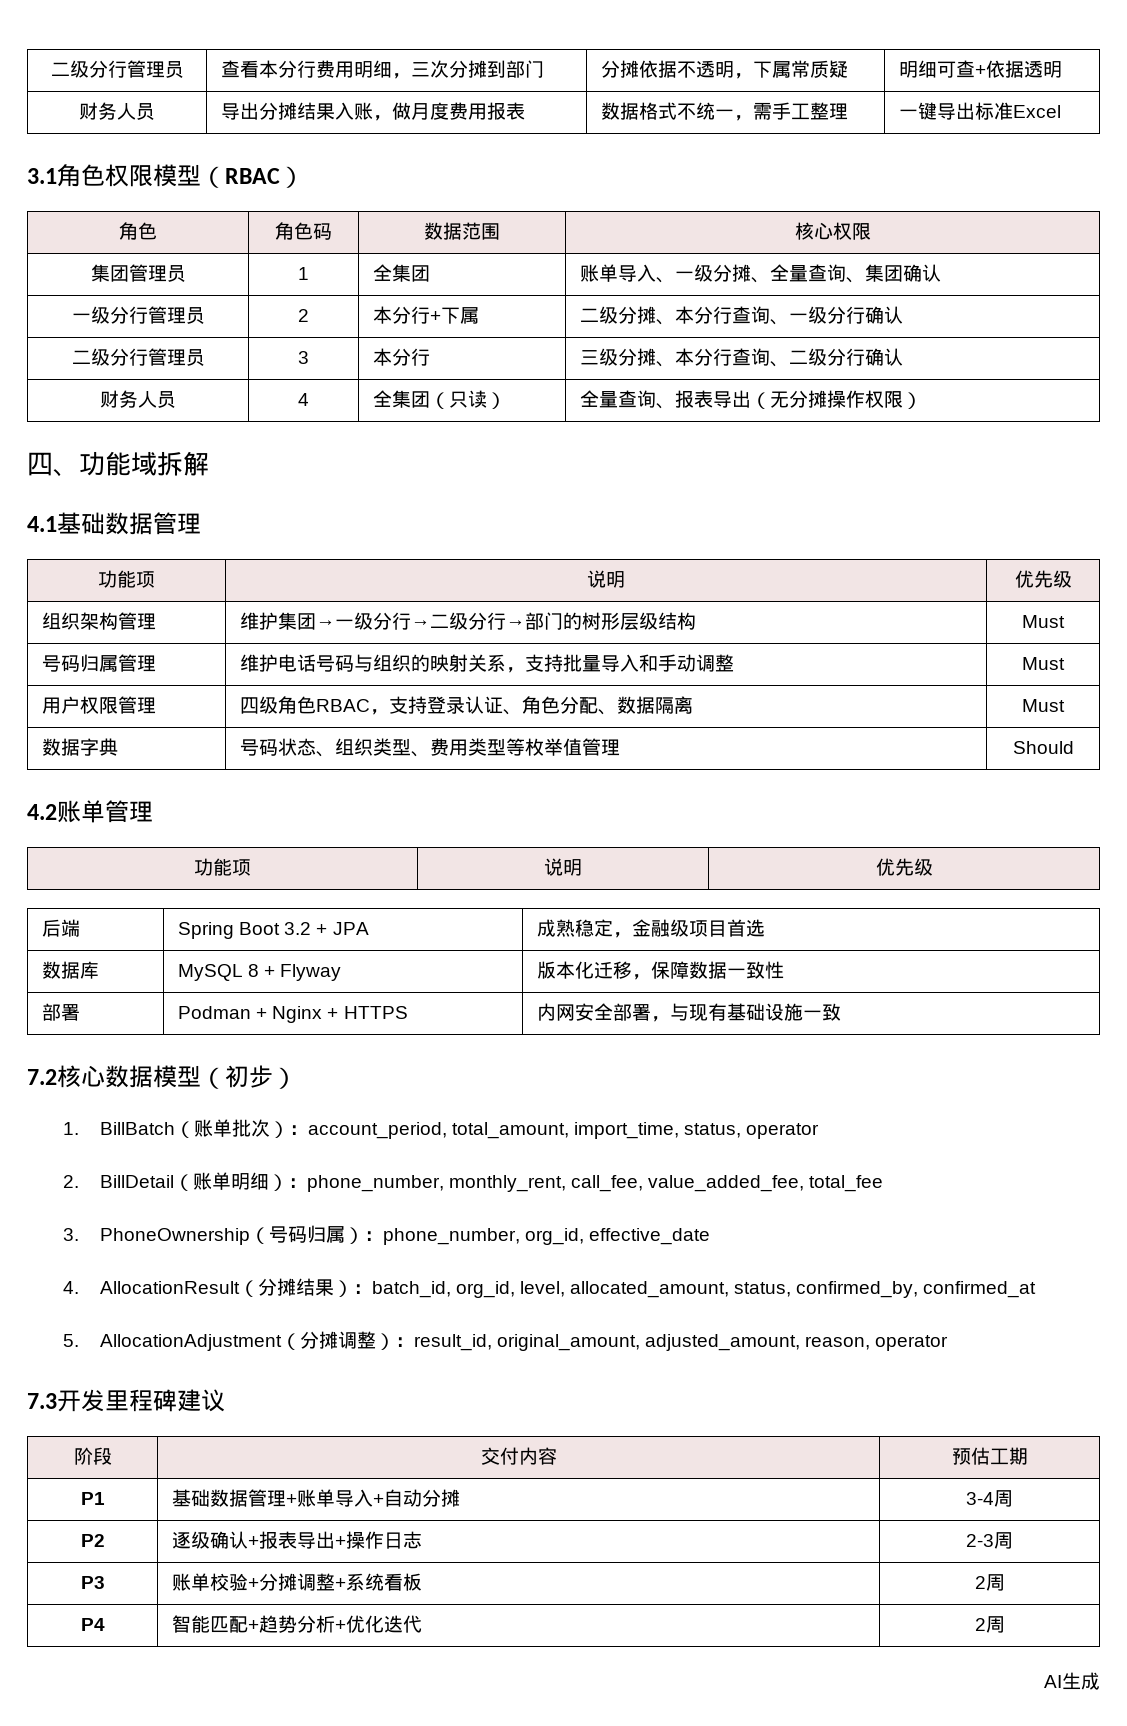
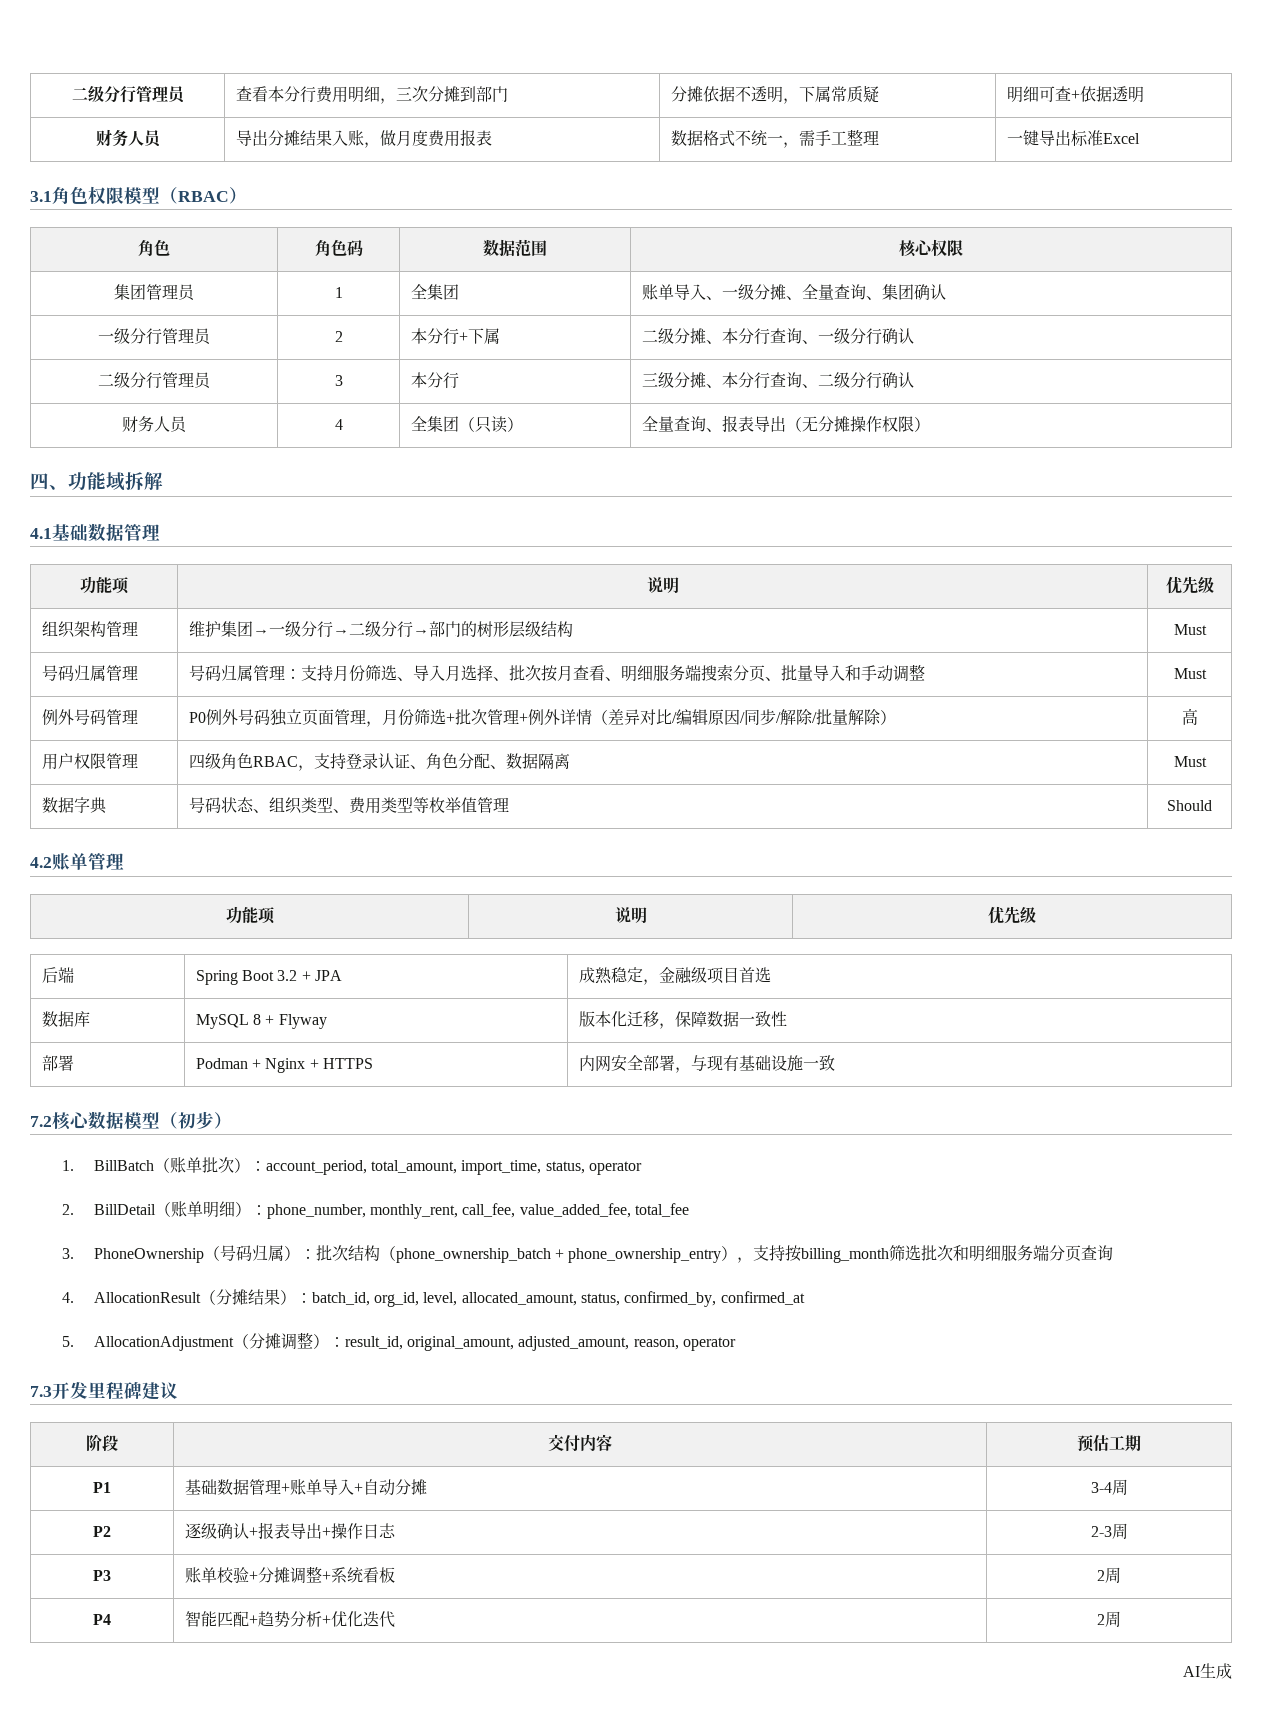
- 号码归属管理 | 维护电话号码与组织的映射关系，支持批量导入和手动调整 | Must
+ 号码归属管理 | 号码归属管理：支持月份筛选、导入月选择、批次按月查看、明细服务端搜索分页、批量导入和手动调整 | Must
+ 例外号码管理 | P0例外号码独立页面管理，月份筛选+批次管理+例外详情（差异对比/编辑原因/同步/解除/批量解除） | 高
- 3. PhoneOwnership（号码归属）：phone_number, org_id, effective_date
+ 3. PhoneOwnership（号码归属）：批次结构（phone_ownership_batch + phone_ownership_entry），支持按billing_month筛选批次和明细服务端分页查询

